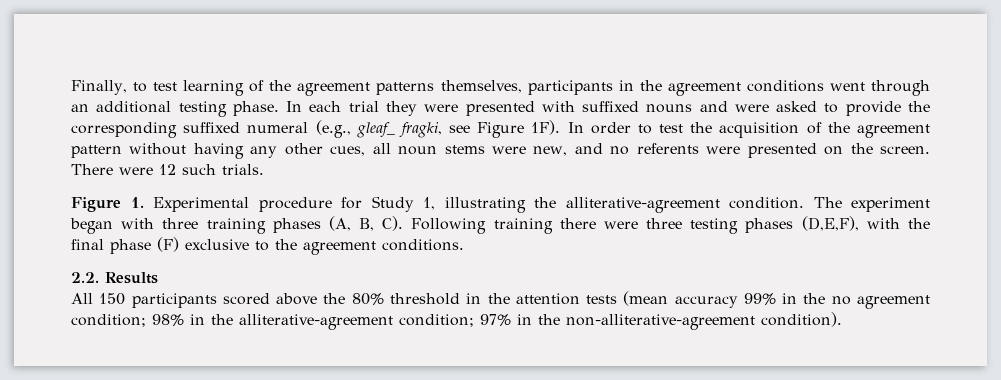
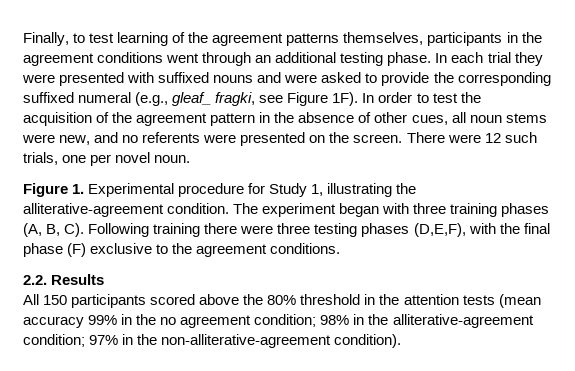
- In order to test the acquisition of the agreement pattern without having any other cues, all noun stems were new, and no referents were presented on the screen.
+ In order to test the acquisition of the agreement pattern in the absence of other cues, all noun stems were new, and no referents were presented on the screen.
- There were 12 such trials.
+ There were 12 such trials, one per novel noun.

